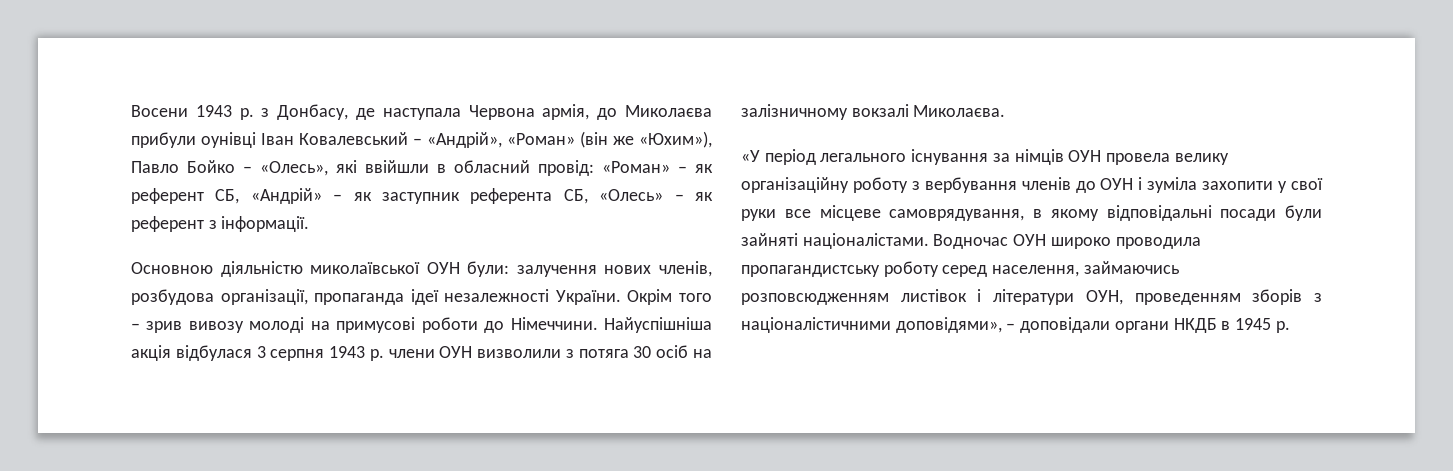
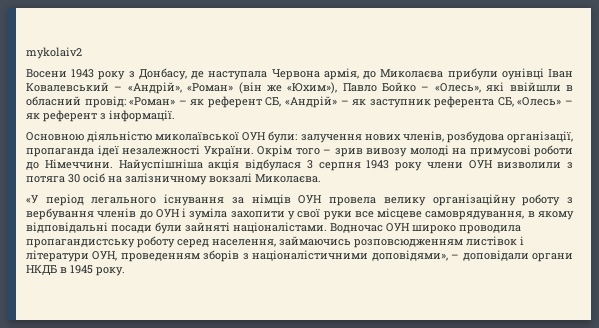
+ mykolaiv2
- Восени 1943 р. з Донбасу, де наступала Червона армія, до Миколаєва прибули оунівці Іван Ковалевський – «Андрій», «Роман» (він же «Юхим»), Павло Бойко – «Олесь», які ввійшли в обласний провід: «Роман» – як референт СБ, «Андрій» – як заступник референта СБ, «Олесь» – як референт з інформації.
+ Восени 1943 року з Донбасу, де наступала Червона армія, до Миколаєва прибули оунівці Іван Ковалевський – «Андрій», «Роман» (він же «Юхим»), Павло Бойко – «Олесь», які ввійшли в обласний провід: «Роман» – як референт СБ, «Андрій» – як заступник референта СБ, «Олесь» – як референт з інформації.
- Найуспішніша акція відбулася 3 серпня 1943 р. члени ОУН визволили з потяга 30 осіб на залізничному вокзалі Миколаєва.
+ Найуспішніша акція відбулася 3 серпня 1943 року члени ОУН визволили з потяга 30 осіб на залізничному вокзалі Миколаєва.
- Водночас ОУН широко проводила пропагандистську роботу серед населення, займаючись розповсюдженням листівок і літератури ОУН, проведенням зборів з націоналістичними доповідями», – доповідали органи НКДБ в 1945 р.
+ Водночас ОУН широко проводила пропагандистську роботу серед населення, займаючись розповсюдженням листівок і літератури ОУН, проведенням зборів з націоналістичними доповідями», – доповідали органи НКДБ в 1945 року.

